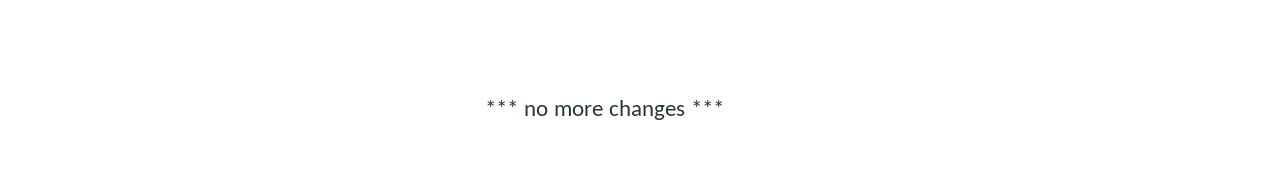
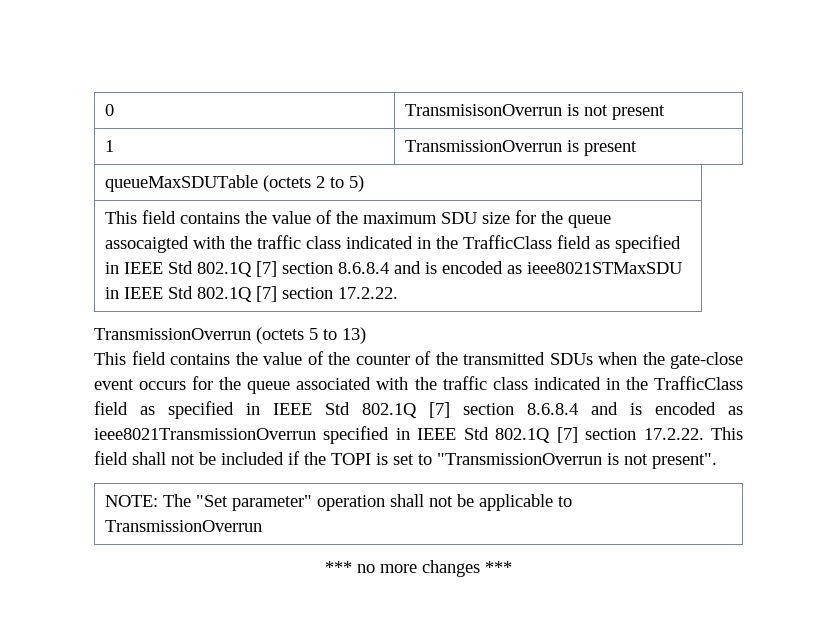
+ 0 | TransmisisonOverrun is not present
+ 1 | TransmissionOverrun is present
+ queueMaxSDUTable (octets 2 to 5)
+ This field contains the value of the maximum SDU size for the queue assocaigted with the traffic class indicated in the TrafficClass field as specified in IEEE Std 802.1Q [7] section 8.6.8.4 and is encoded as ieee8021STMaxSDU in IEEE Std 802.1Q [7] section 17.2.22.
+ TransmissionOverrun (octets 5 to 13)
+ This field contains the value of the counter of the transmitted SDUs when the gate-close event occurs for the queue associated with the traffic class indicated in the TrafficClass field as specified in IEEE Std 802.1Q [7] section 8.6.8.4 and is encoded as ieee8021TransmissionOverrun specified in IEEE Std 802.1Q [7] section 17.2.22. This field shall not be included if the TOPI is set to "TransmissionOverrun is not present".
+ NOTE: The "Set parameter" operation shall not be applicable to TransmissionOverrun

